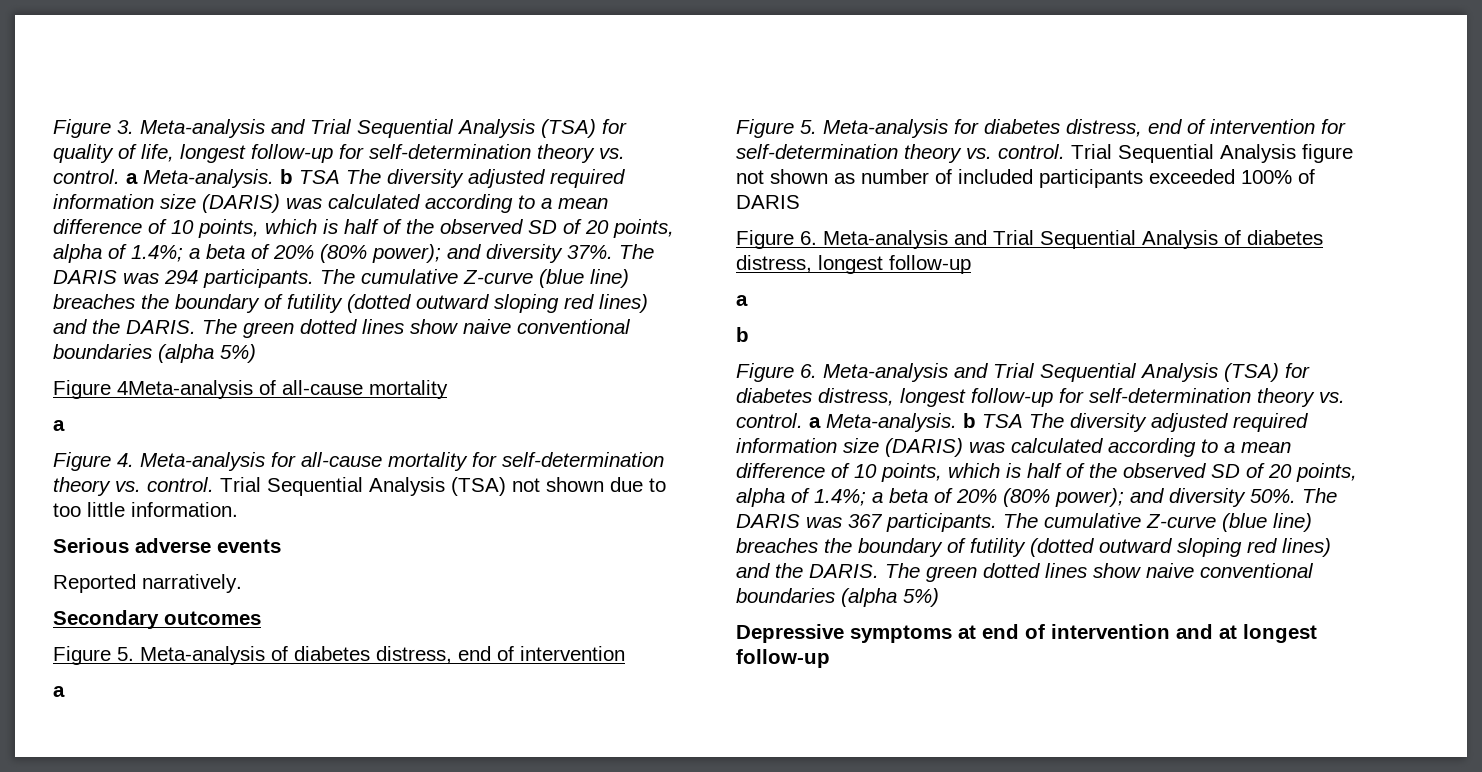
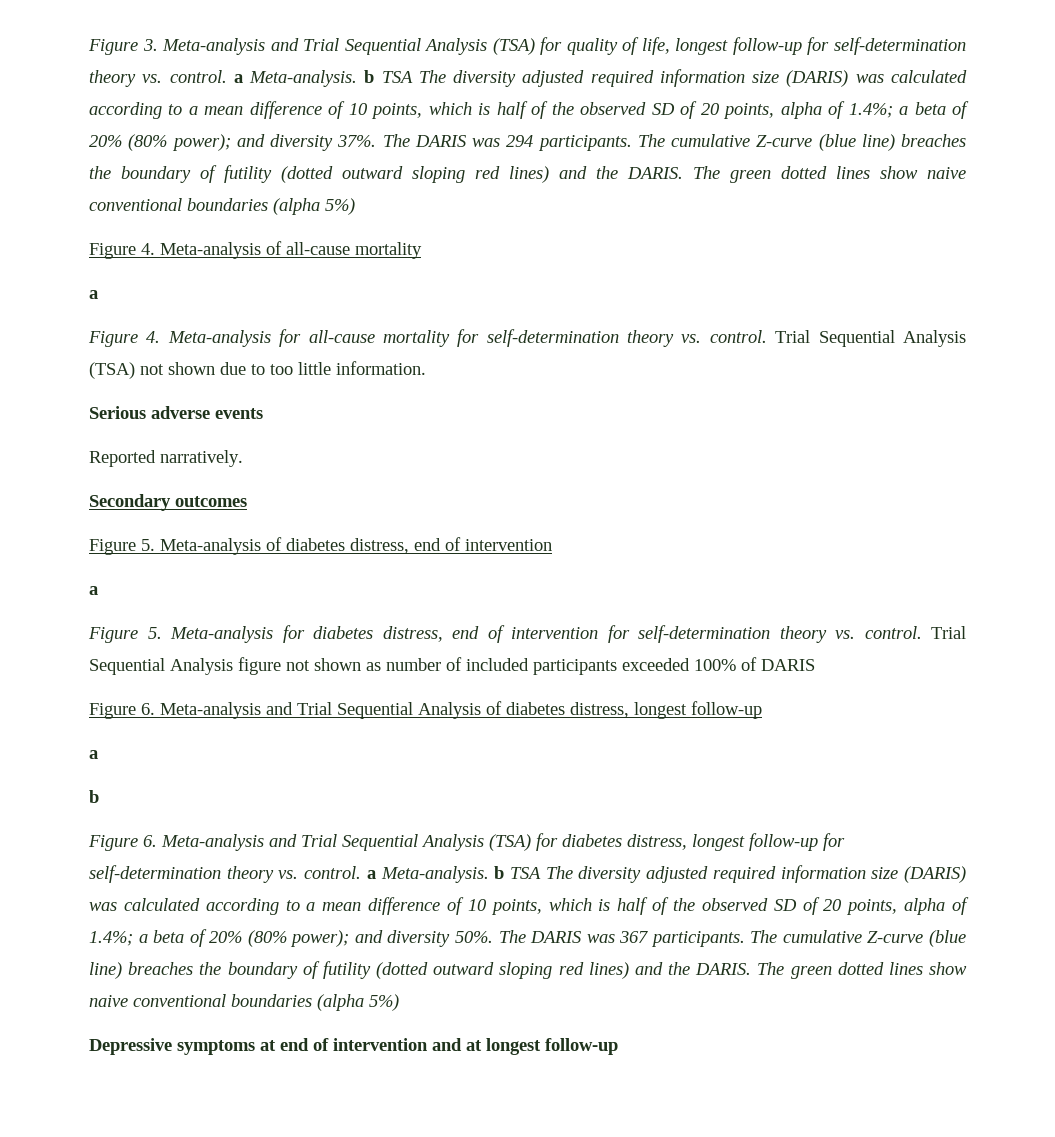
- Figure 4Meta-analysis of all-cause mortality
+ Figure 4. Meta-analysis of all-cause mortality

